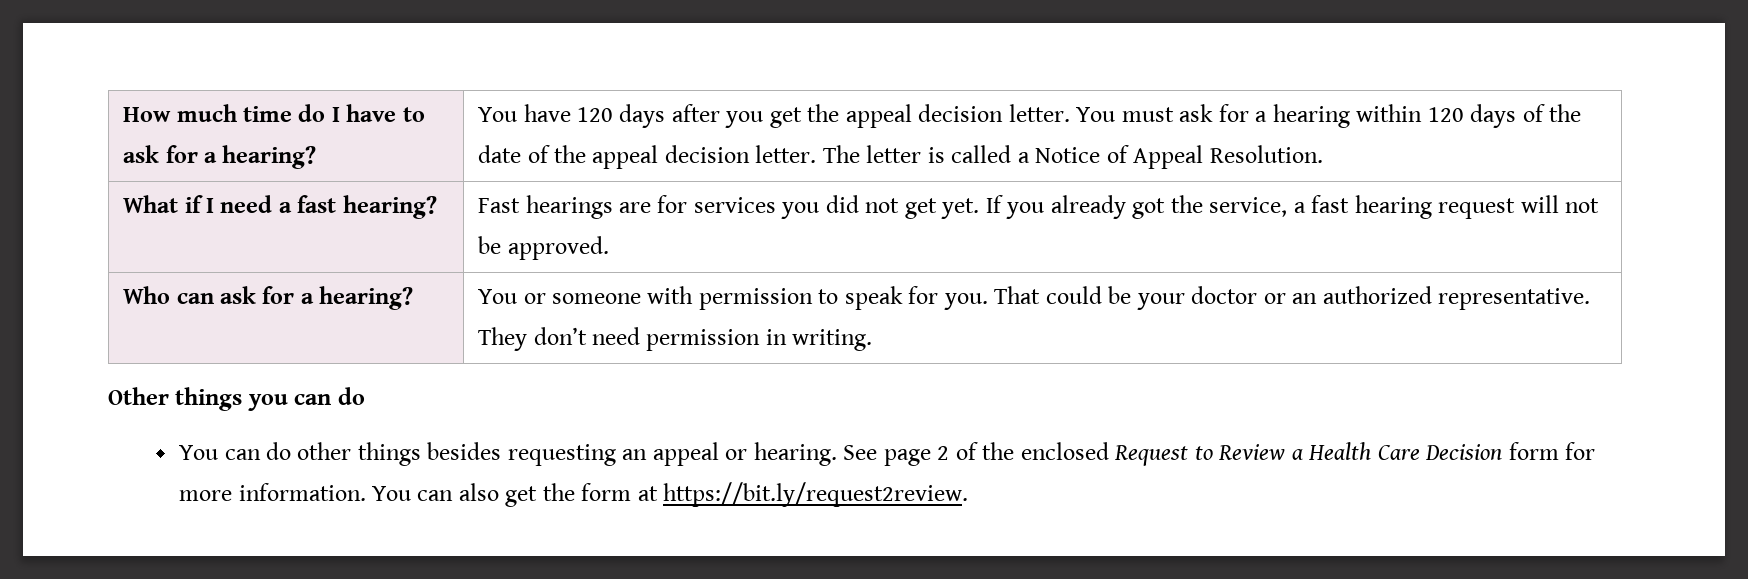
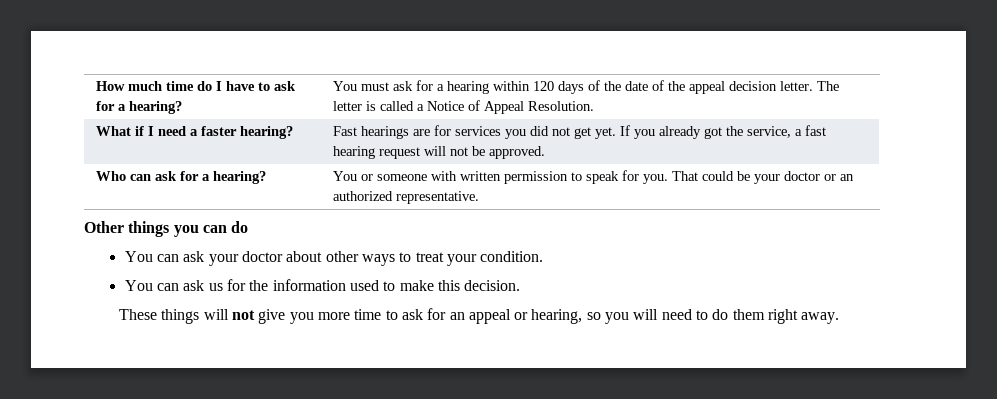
- You have 120 days after you get the appeal decision letter. You must ask for a hearing within 120 days of the date of the appeal decision letter.
+ You must ask for a hearing within 120 days of the date of the appeal decision letter.
- What if I need a fast hearing? | Fast hearings are for services you did not get yet. If you already got the service, a fast hearing request will not be approved.
+ What if I need a faster hearing? | Fast hearings are for services you did not get yet. If you already got the service, a fast hearing request will not be approved.
- Who can ask for a hearing? | You or someone with permission to speak for you. That could be your doctor or an authorized representative. They don’t need permission in writing.
+ Who can ask for a hearing? | You or someone with written permission to speak for you. That could be your doctor or an authorized representative.
- You can do other things besides requesting an appeal or hearing. See page 2 of the enclosed Request to Review a Health Care Decision form for more information. You can also get the form at https://bit.ly/request2review.
+ You can ask your doctor about other ways to treat your condition.
+ You can ask us for the information used to make this decision.
+ These things will not give you more time to ask for an appeal or hearing, so you will need to do them right away.

